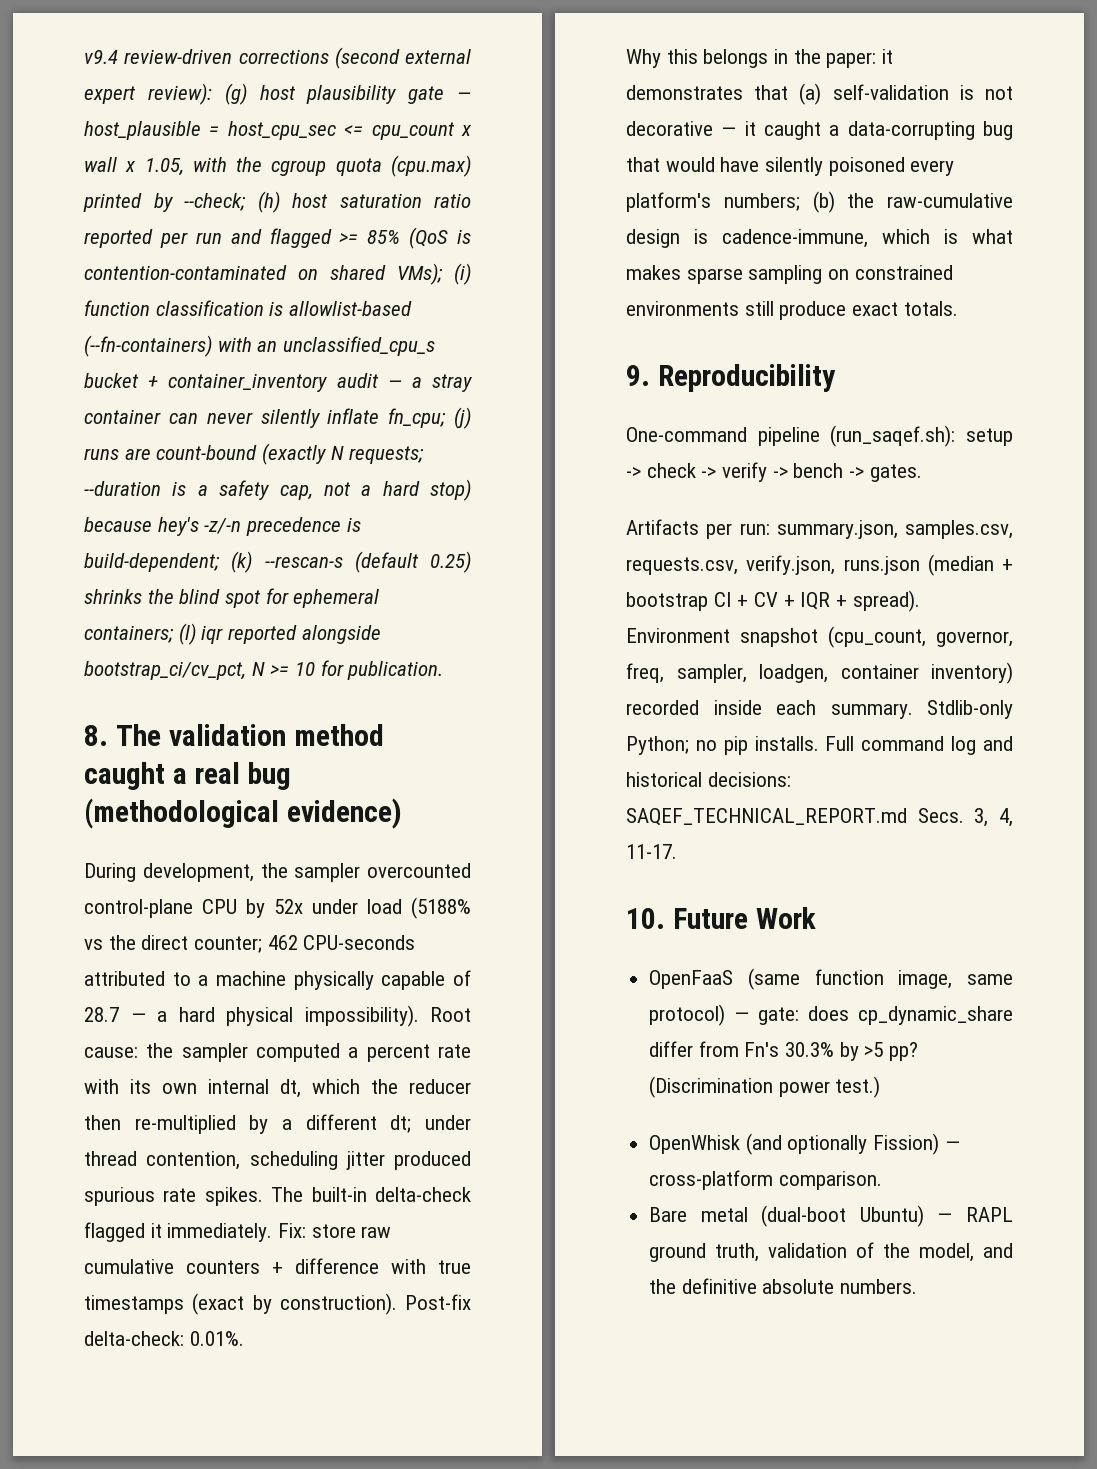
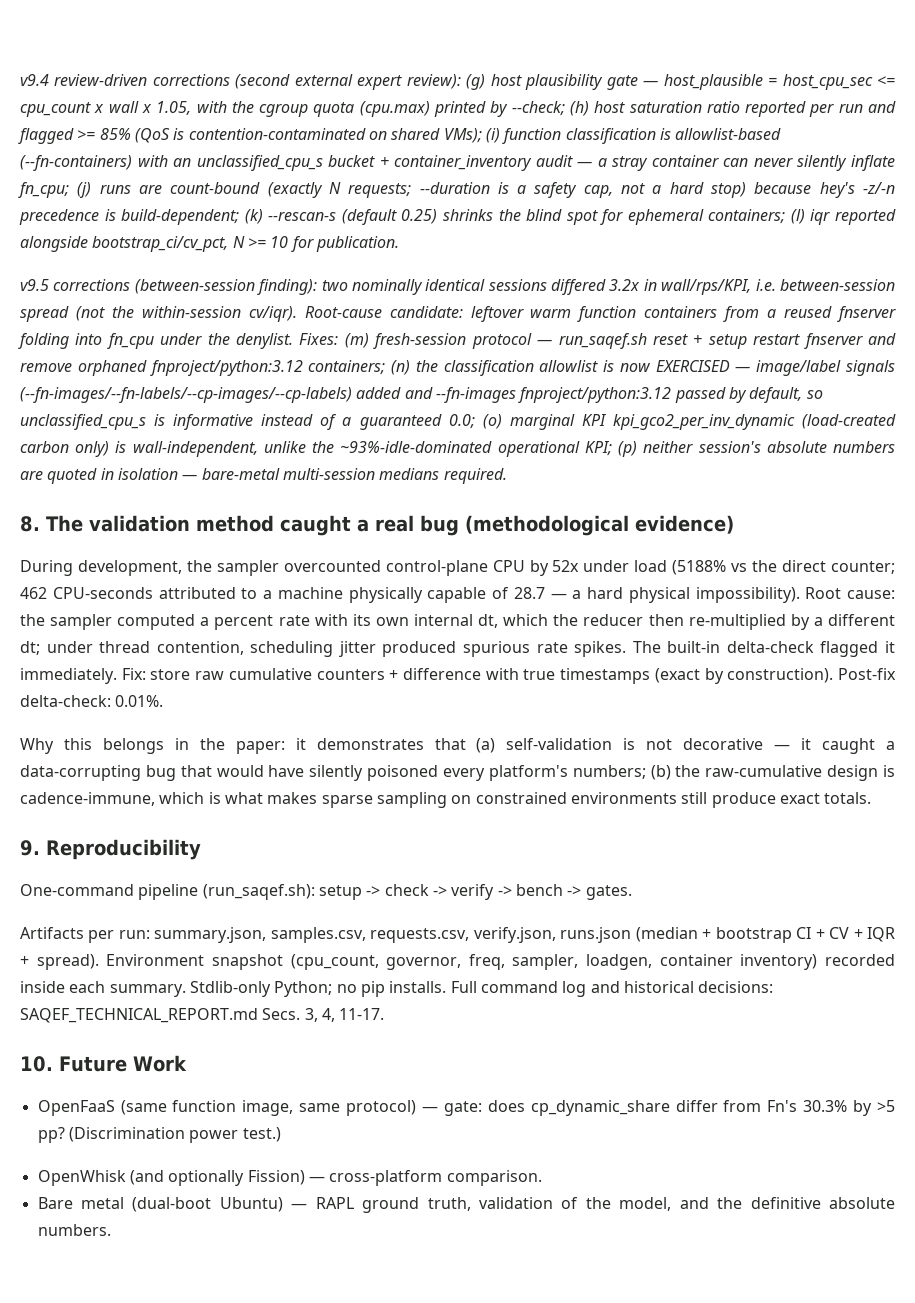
+ v9.5 corrections (between-session finding): two nominally identical sessions differed 3.2x in wall/rps/KPI, i.e. between-session spread (not the within-session cv/iqr). Root-cause candidate: leftover warm function containers from a reused fnserver folding into fn_cpu under the denylist. Fixes: (m) fresh-session protocol — run_saqef.sh reset + setup restart fnserver and remove orphaned fnproject/python:3.12 containers; (n) the classification allowlist is now EXERCISED — image/label signals (--fn-images/--fn-labels/--cp-images/--cp-labels) added and --fn-images fnproject/python:3.12 passed by default, so unclassified_cpu_s is informative instead of a guaranteed 0.0; (o) marginal KPI kpi_gco2_per_inv_dynamic (load-created carbon only) is wall-independent, unlike the ~93%-idle-dominated operational KPI; (p) neither session's absolute numbers are quoted in isolation — bare-metal multi-session medians required.

